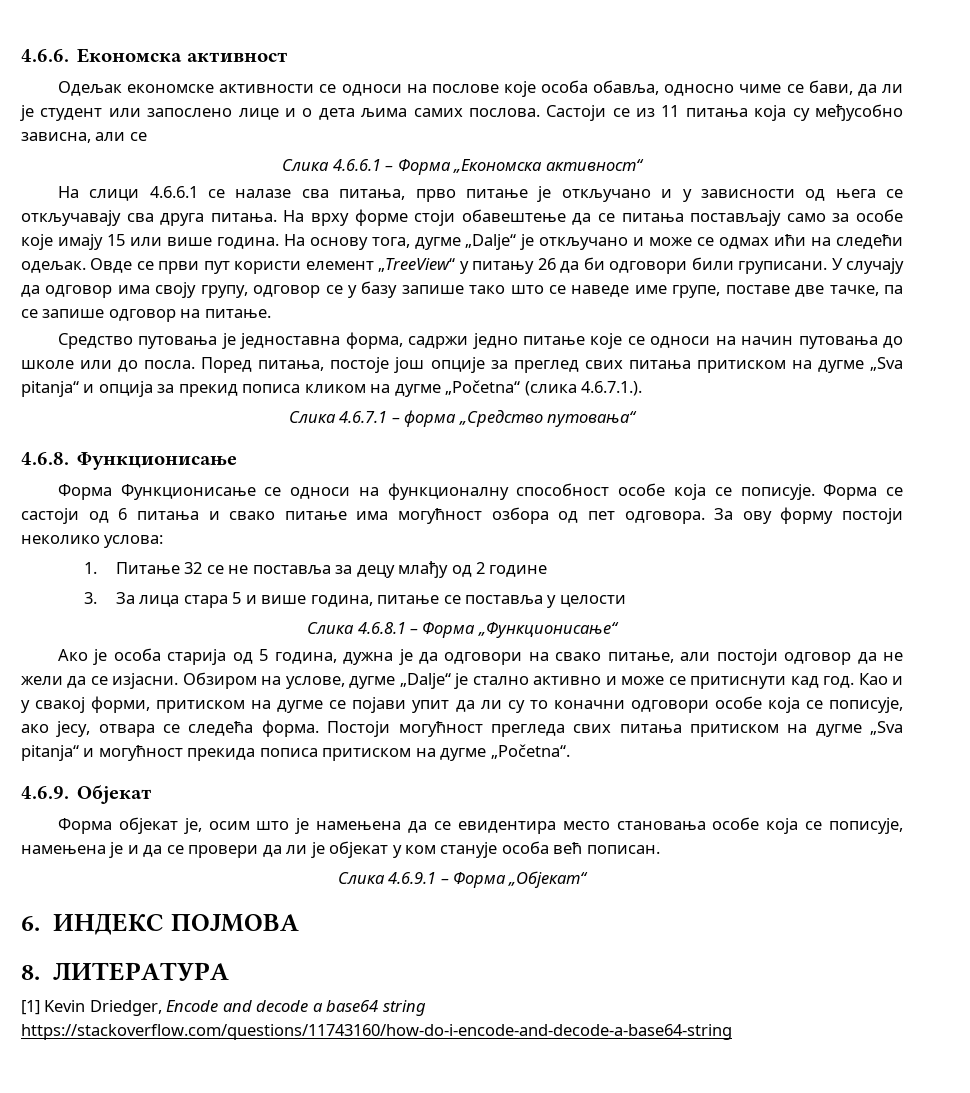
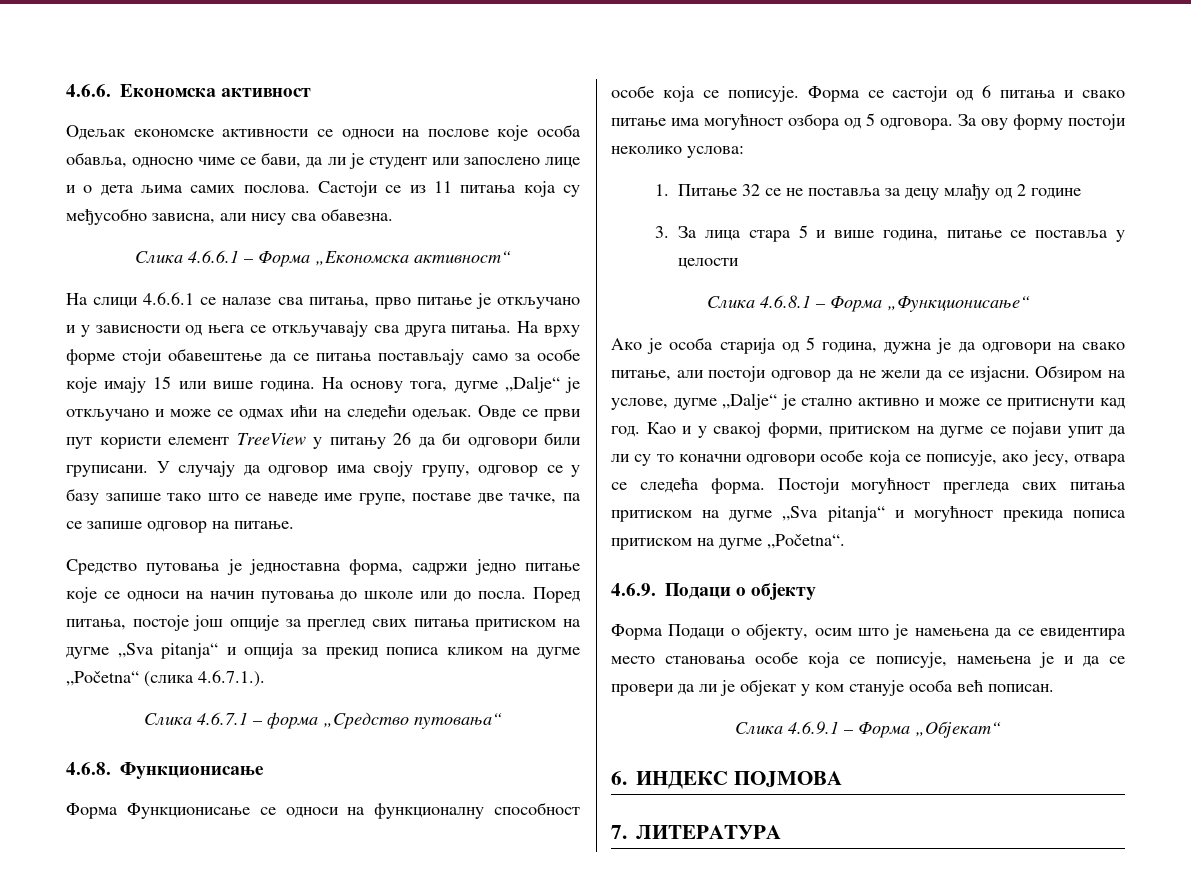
- Састоји се из 11 питања која су међусобно зависна, али се
+ Састоји се из 11 питања која су међусобно зависна, али нису сва обавезна.
- Овде се први пут користи елемент „TreeView“ у питању 26 да би одговори били груписани.
+ Овде се први пут користи елемент TreeView у питању 26 да би одговори били груписани.
- Форма се састоји од 6 питања и свако питање има могућност озбора од пет одговора.
+ Форма се састоји од 6 питања и свако питање има могућност озбора од 5 одговора.
- 4.6.9. Објекат
- Форма објекат је, осим што је намењена да се евидентира место становања особе која се пописује, намењена је и да се провери да ли је објекат у ком станује особа већ пописан.
+ 4.6.9. Подаци о објекту
+ Форма Подаци о објекту, осим што је намењена да се евидентира место становања особе која се пописује, намењена је и да се провери да ли је објекат у ком станује особа већ пописан.
- 8. ЛИТЕРАТУРА
+ 7. ЛИТЕРАТУРА
- [1] Kevin Driedger, Encode and decode a base64 string https://stackoverflow.com/questions/11743160/how-do-i-encode-and-decode-a-base64-string

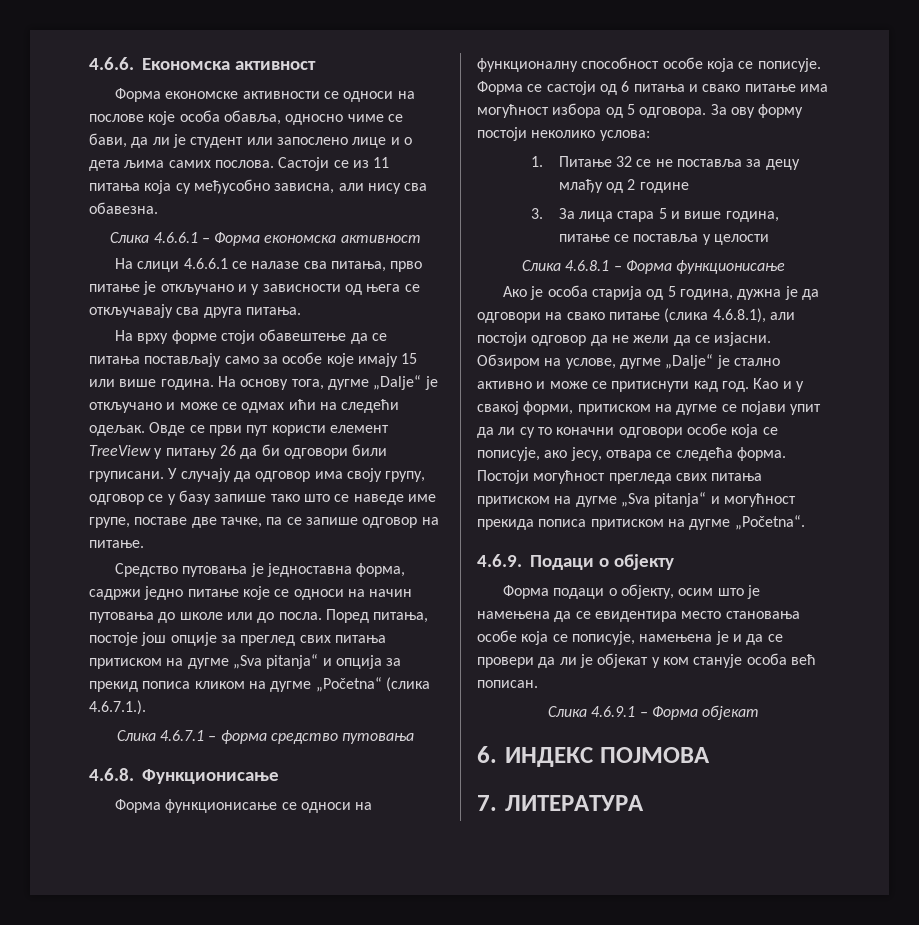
- Одељак економске активности се односи на послове које особа обавља, односно чиме се бави, да ли је студент или запослено лице и о дета љима самих послова.
+ Форма економске активности се односи на послове које особа обавља, односно чиме се бави, да ли је студент или запослено лице и о дета љима самих послова.
- Слика 4.6.6.1 – Форма „Економска активност“
+ Слика 4.6.6.1 – Форма економска активност
- На слици 4.6.6.1 се налазе сва питања, прво питање је откључано и у зависности од њега се откључавају сва друга питања. На врху форме стоји обавештење да се питања постављају само за особе које имају 15 или више година.
+ На слици 4.6.6.1 се налазе сва питања, прво питање је откључано и у зависности од њега се откључавају сва друга питања.
+ На врху форме стоји обавештење да се питања постављају само за особе које имају 15 или више година.
- Слика 4.6.7.1 – форма „Средство путовања“
+ Слика 4.6.7.1 – форма средство путовања
- Форма Функционисање се односи на функционалну способност особе која се пописује.
+ Форма функционисање се односи на функционалну способност особе која се пописује.
- Форма се састоји од 6 питања и свако питање има могућност озбора од 5 одговора.
+ Форма се састоји од 6 питања и свако питање има могућност избора од 5 одговора.
- Слика 4.6.8.1 – Форма „Функционисање“
+ Слика 4.6.8.1 – Форма функционисање
- Ако је особа старија од 5 година, дужна је да одговори на свако питање, али постоји одговор да не жели да се изјасни.
+ Ако је особа старија од 5 година, дужна је да одговори на свако питање (слика 4.6.8.1), али постоји одговор да не жели да се изјасни.
- Форма Подаци о објекту, осим што је намењена да се евидентира место становања особе која се пописује, намењена је и да се провери да ли је објекат у ком станује особа већ пописан.
+ Форма подаци о објекту, осим што је намењена да се евидентира место становања особе која се пописује, намењена је и да се провери да ли је објекат у ком станује особа већ пописан.
- Слика 4.6.9.1 – Форма „Објекат“
+ Слика 4.6.9.1 – Форма објекат

